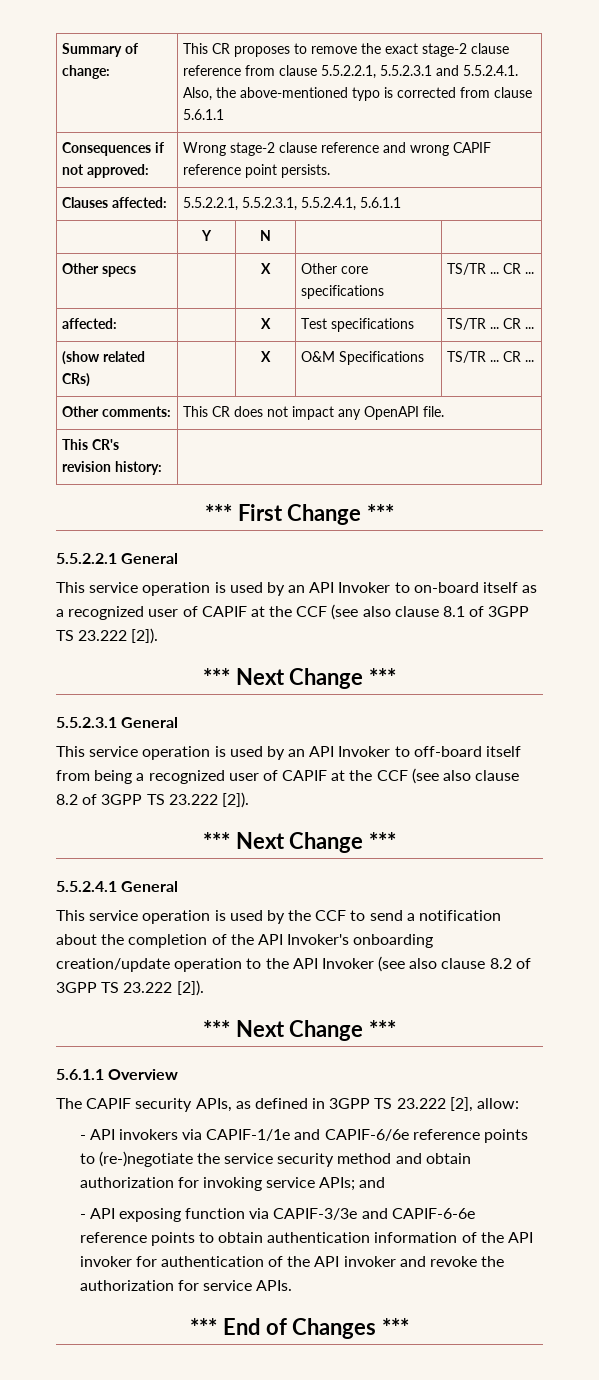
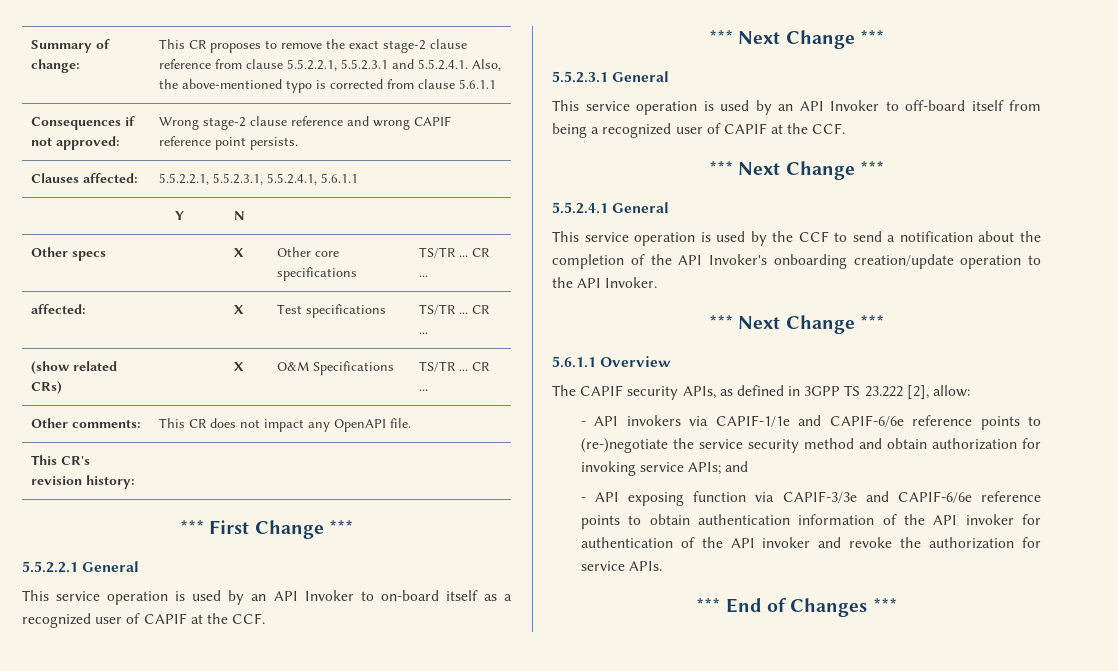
- This service operation is used by an API Invoker to on-board itself as a recognized user of CAPIF at the CCF (see also clause 8.1 of 3GPP TS 23.222 [2]).
+ This service operation is used by an API Invoker to on-board itself as a recognized user of CAPIF at the CCF.
- This service operation is used by an API Invoker to off-board itself from being a recognized user of CAPIF at the CCF (see also clause 8.2 of 3GPP TS 23.222 [2]).
+ This service operation is used by an API Invoker to off-board itself from being a recognized user of CAPIF at the CCF.
- This service operation is used by the CCF to send a notification about the completion of the API Invoker's onboarding creation/update operation to the API Invoker (see also clause 8.2 of 3GPP TS 23.222 [2]).
+ This service operation is used by the CCF to send a notification about the completion of the API Invoker's onboarding creation/update operation to the API Invoker.
- - API exposing function via CAPIF-3/3e and CAPIF-6-6e reference points to obtain authentication information of the API invoker for authentication of the API invoker and revoke the authorization for service APIs.
+ - API exposing function via CAPIF-3/3e and CAPIF-6/6e reference points to obtain authentication information of the API invoker for authentication of the API invoker and revoke the authorization for service APIs.

